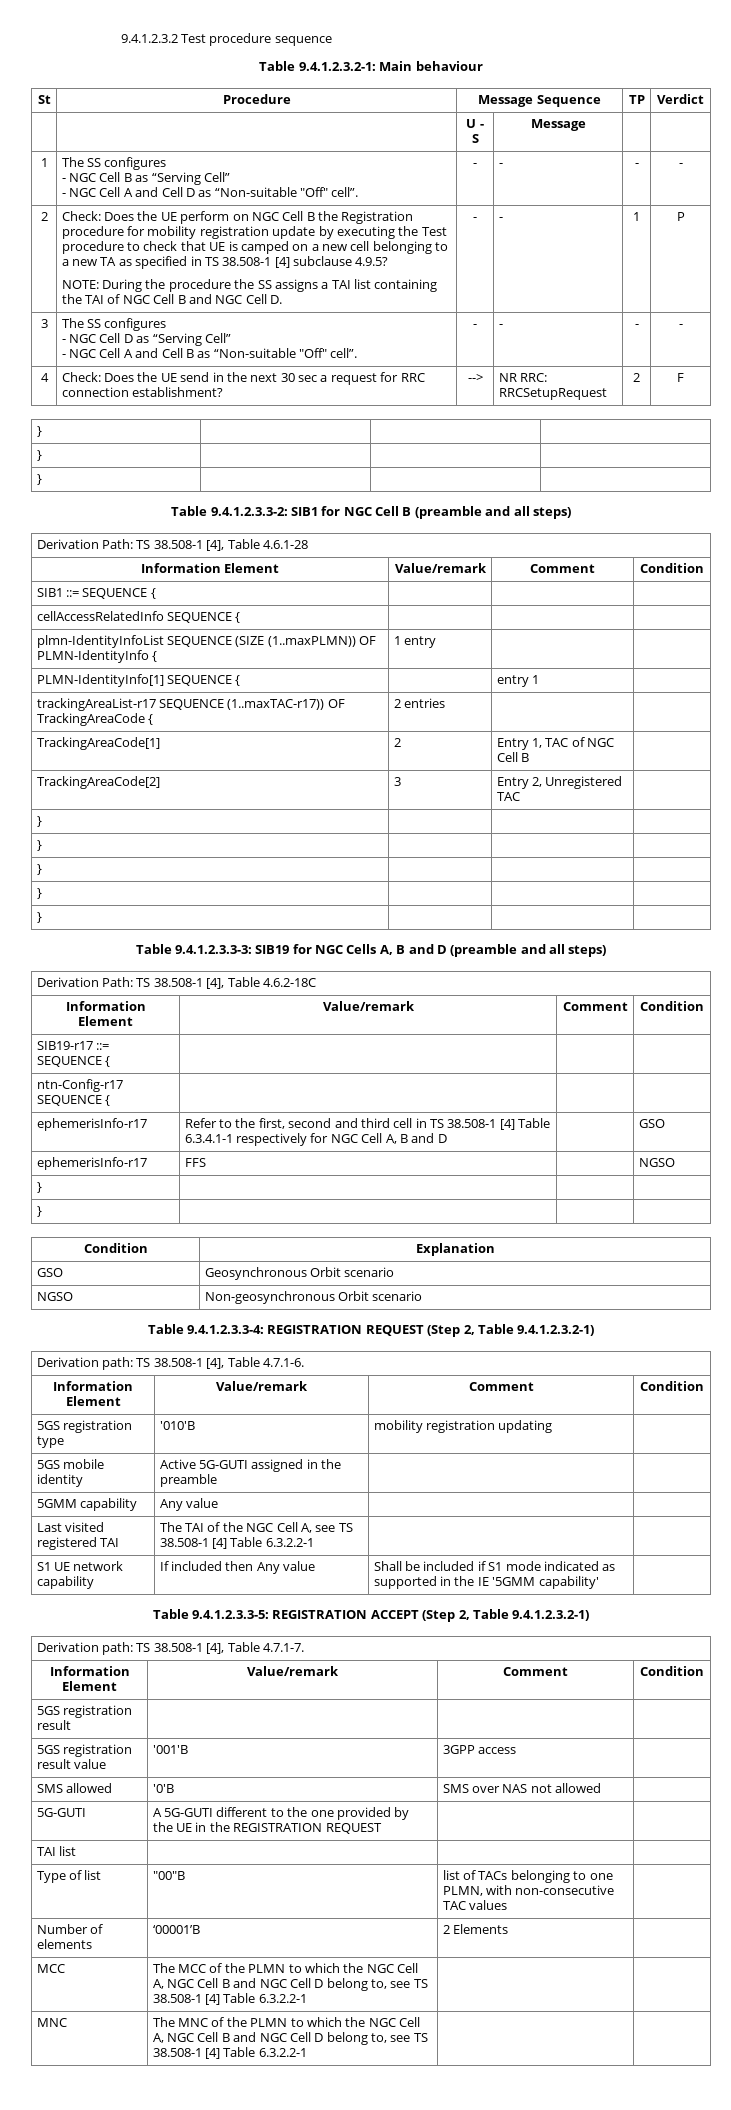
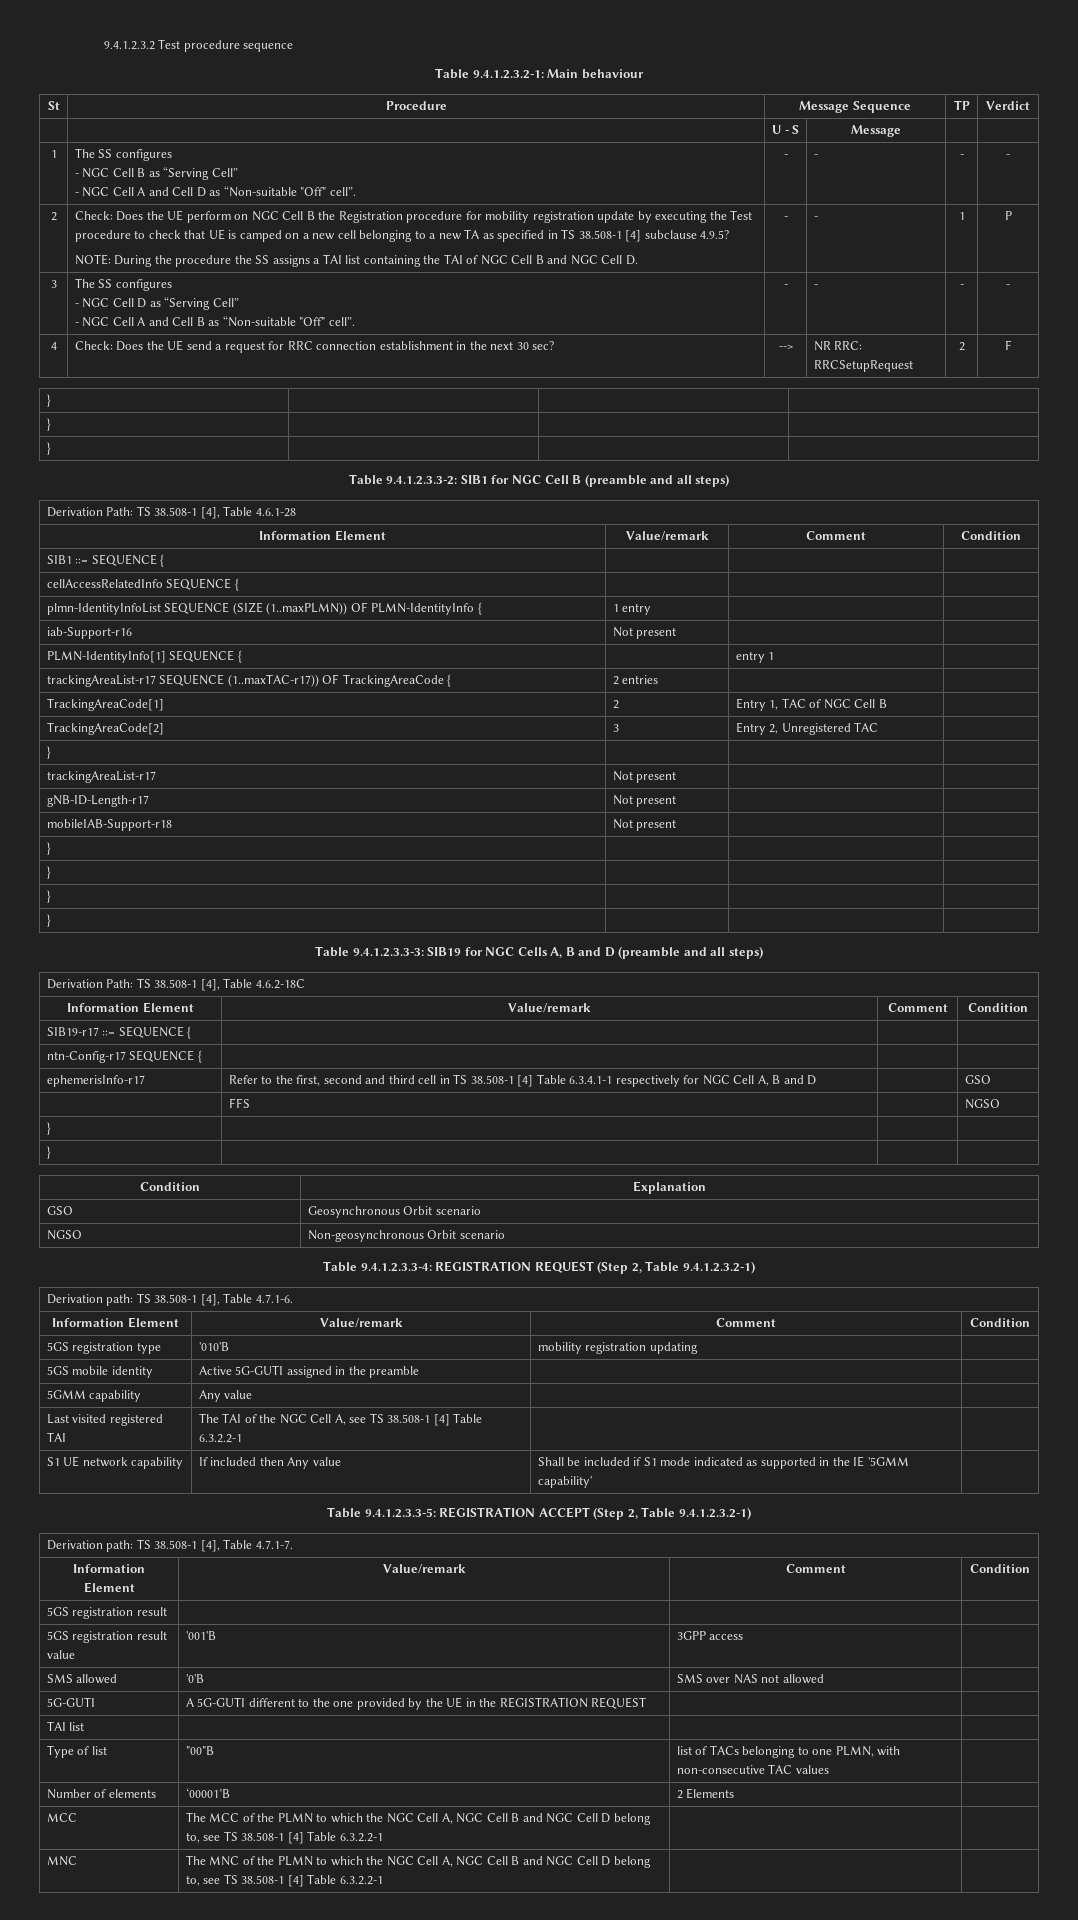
- 4 | Check: Does the UE send in the next 30 sec a request for RRC connection establishment? | --> | NR RRC: RRCSetupRequest | 2 | F
+ 4 | Check: Does the UE send a request for RRC connection establishment in the next 30 sec? | --> | NR RRC: RRCSetupRequest | 2 | F
+ iab-Support-r16 | Not present | |
+ trackingAreaList-r17 | Not present | |
+ gNB-ID-Length-r17 | Not present | |
+ mobileIAB-Support-r18 | Not present | |
- ephemerisInfo-r17 | FFS | | NGSO
+ | FFS | | NGSO

